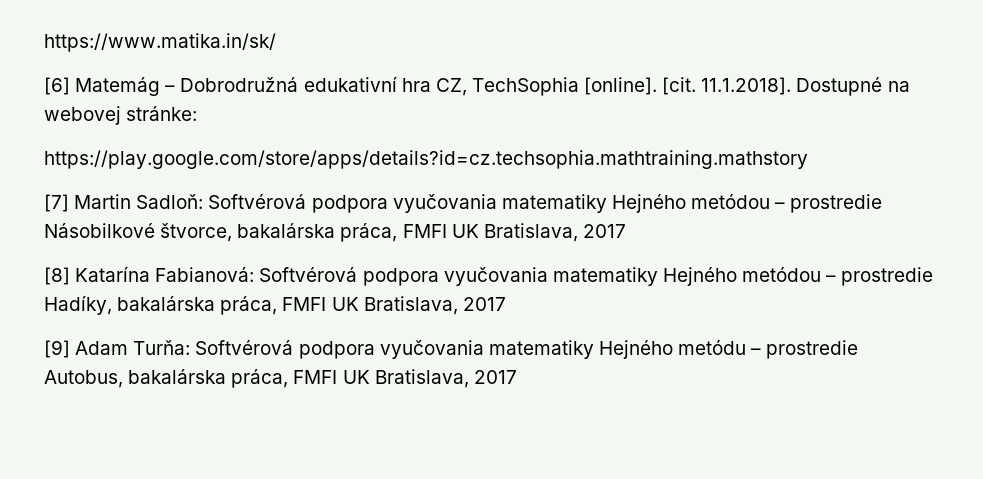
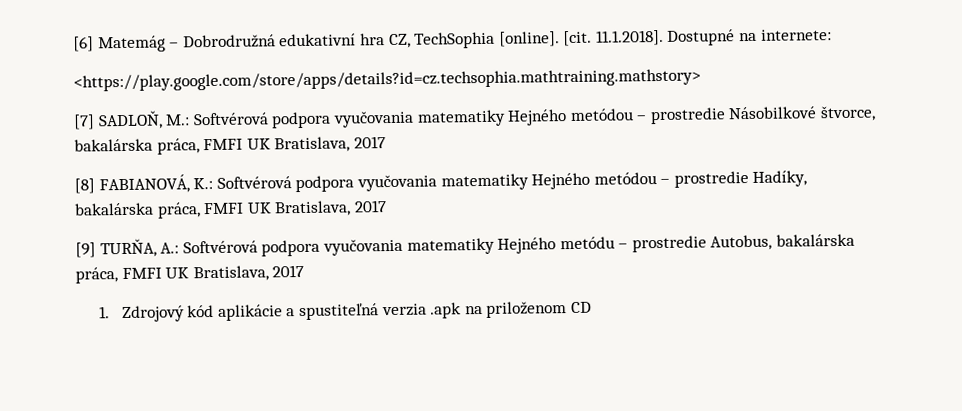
- https://www.matika.in/sk/
- [cit. 11.1.2018]. Dostupné na webovej stránke:
- https://play.google.com/store/apps/details?id=cz.techsophia.mathtraining.mathstory
+ [cit. 11.1.2018]. Dostupné na internete:
+ <https://play.google.com/store/apps/details?id=cz.techsophia.mathtraining.mathstory>
- [7] Martin Sadloň: Softvérová podpora vyučovania matematiky Hejného metódou – prostredie Násobilkové štvorce, bakalárska práca, FMFI UK Bratislava, 2017
+ [7] SADLOŇ, M.: Softvérová podpora vyučovania matematiky Hejného metódou – prostredie Násobilkové štvorce, bakalárska práca, FMFI UK Bratislava, 2017
- [8] Katarína Fabianová: Softvérová podpora vyučovania matematiky Hejného metódou – prostredie Hadíky, bakalárska práca, FMFI UK Bratislava, 2017
+ [8] FABIANOVÁ, K.: Softvérová podpora vyučovania matematiky Hejného metódou – prostredie Hadíky, bakalárska práca, FMFI UK Bratislava, 2017
- [9] Adam Turňa: Softvérová podpora vyučovania matematiky Hejného metódu – prostredie Autobus, bakalárska práca, FMFI UK Bratislava, 2017
+ [9] TURŇA, A.: Softvérová podpora vyučovania matematiky Hejného metódu – prostredie Autobus, bakalárska práca, FMFI UK Bratislava, 2017
+ 1. Zdrojový kód aplikácie a spustiteľná verzia .apk na priloženom CD

